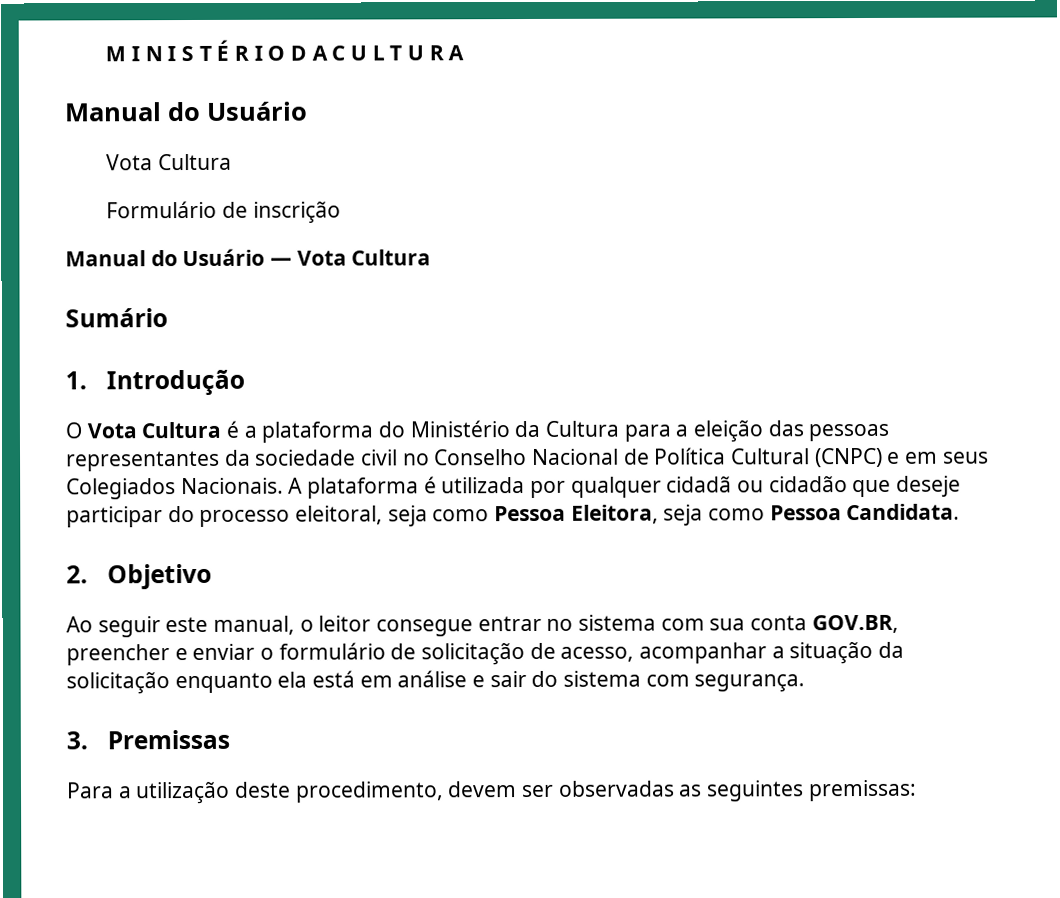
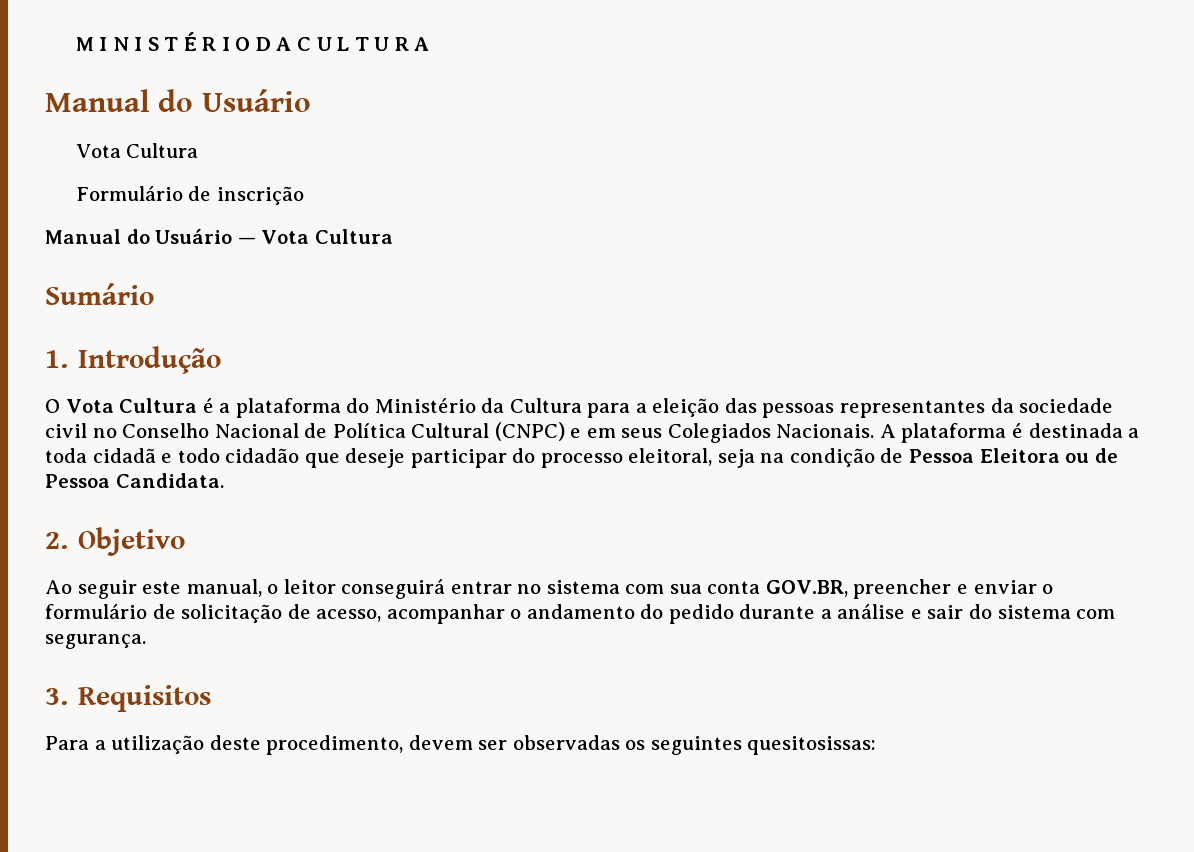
- A plataforma é utilizada por qualquer cidadã ou cidadão que deseje participar do processo eleitoral, seja como Pessoa Eleitora, seja como Pessoa Candidata.
+ A plataforma é destinada a toda cidadã e todo cidadão que deseje participar do processo eleitoral, seja na condição de Pessoa Eleitora ou de Pessoa Candidata.
- Ao seguir este manual, o leitor consegue entrar no sistema com sua conta GOV.BR, preencher e enviar o formulário de solicitação de acesso, acompanhar a situação da solicitação enquanto ela está em análise e sair do sistema com segurança.
+ Ao seguir este manual, o leitor conseguirá entrar no sistema com sua conta GOV.BR, preencher e enviar o formulário de solicitação de acesso, acompanhar o andamento do pedido durante a análise e sair do sistema com segurança.
- 3. Premissas
+ 3. Requisitos
- Para a utilização deste procedimento, devem ser observadas as seguintes premissas:
+ Para a utilização deste procedimento, devem ser observadas os seguintes quesitosissas:

